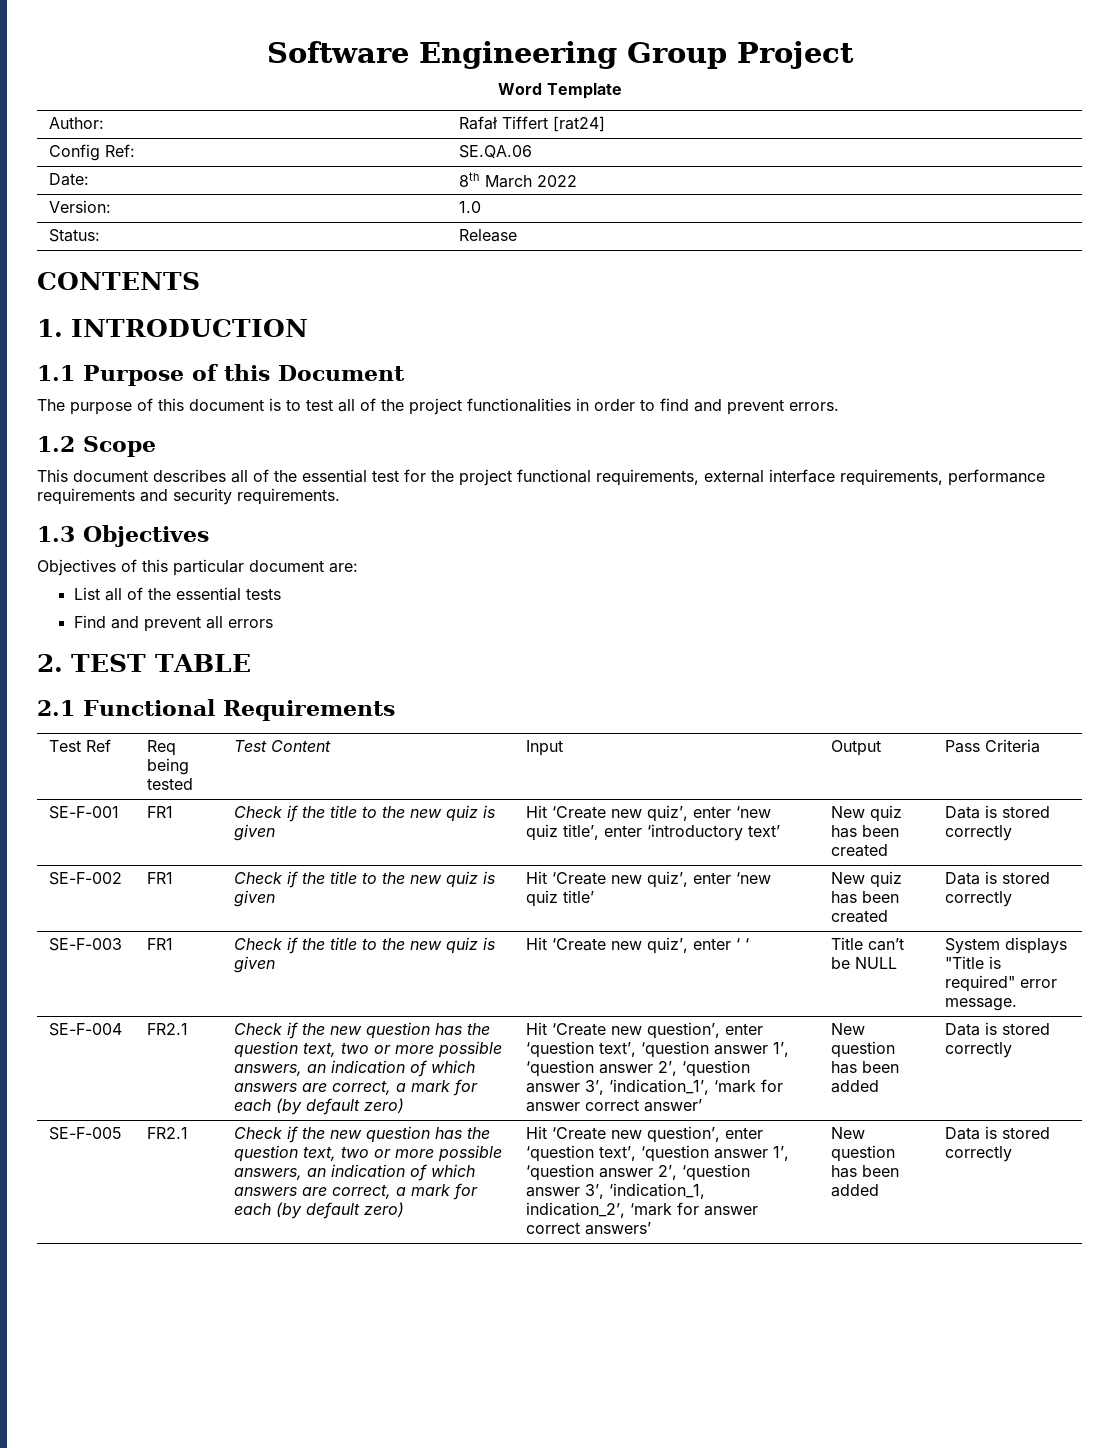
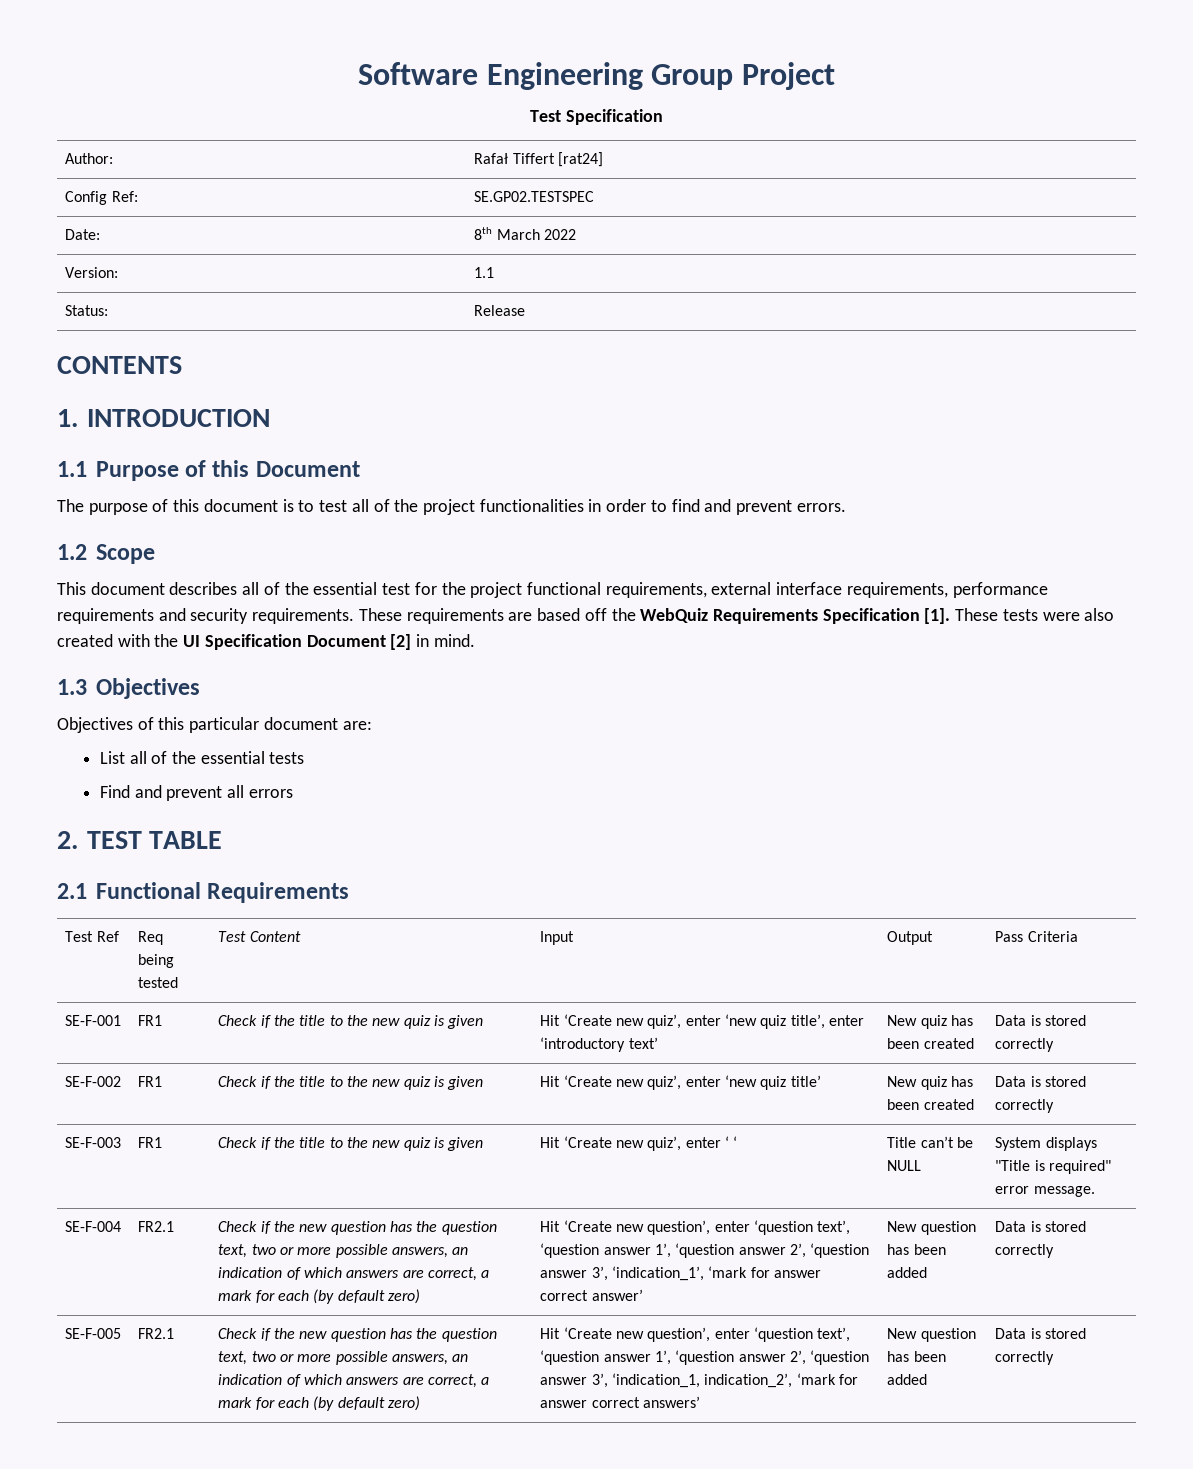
- Word Template
+ Test Specification
- Config Ref: | SE.QA.06
+ Config Ref: | SE.GP02.TESTSPEC
- Version: | 1.0
+ Version: | 1.1
+ These requirements are based off the WebQuiz Requirements Specification [1]. These tests were also created with the UI Specification Document [2] in mind.

